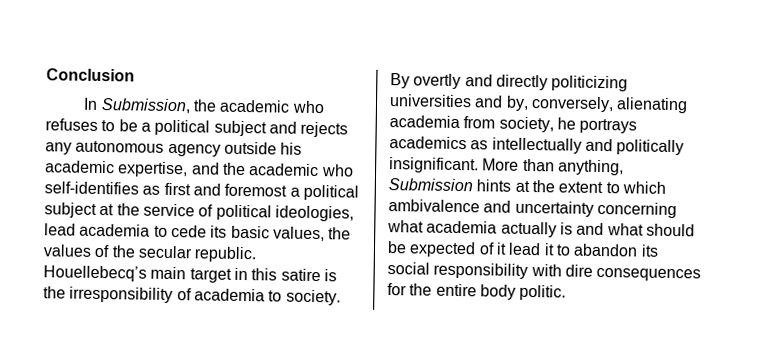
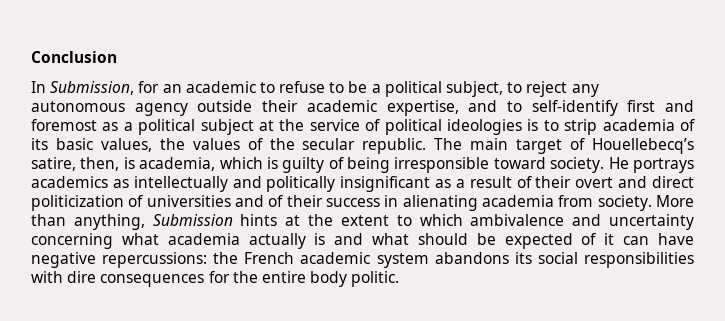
- In Submission, the academic who refuses to be a political subject and rejects any autonomous agency outside his academic expertise, and the academic who self-identifies as first and foremost a political subject at the service of political ideologies, lead academia to cede its basic values, the values of the secular republic.
+ In Submission, for an academic to refuse to be a political subject, to reject any autonomous agency outside their academic expertise, and to self-identify first and foremost as a political subject at the service of political ideologies is to strip academia of its basic values, the values of the secular republic.
- Houellebecq’s main target in this satire is the irresponsibility of academia to society. By overtly and directly politicizing universities and by, conversely, alienating academia from society, he portrays academics as intellectually and politically insignificant.
+ The main target of Houellebecq’s satire, then, is academia, which is guilty of being irresponsible toward society. He portrays academics as intellectually and politically insignificant as a result of their overt and direct politicization of universities and of their success in alienating academia from society.
- More than anything, Submission hints at the extent to which ambivalence and uncertainty concerning what academia actually is and what should be expected of it lead it to abandon its social responsibility with dire consequences for the entire body politic.
+ More than anything, Submission hints at the extent to which ambivalence and uncertainty concerning what academia actually is and what should be expected of it can have negative repercussions: the French academic system abandons its social responsibilities with dire consequences for the entire body politic.

